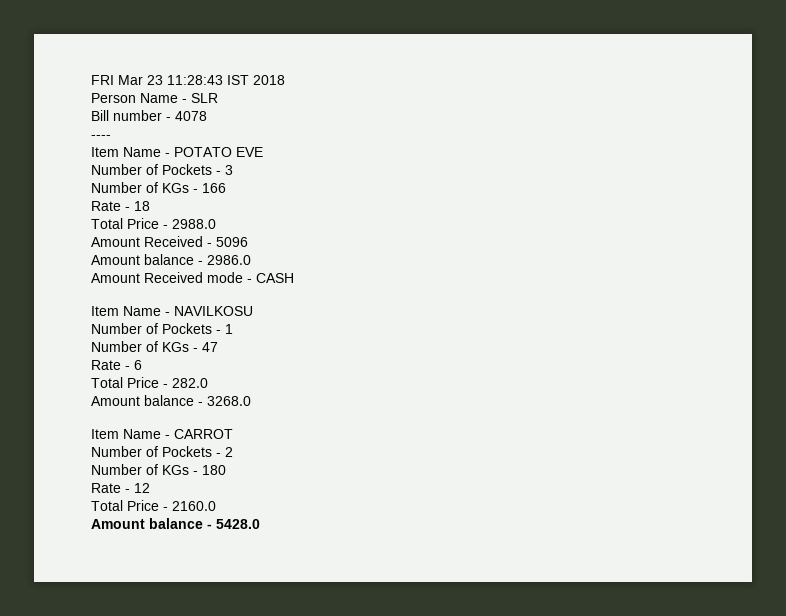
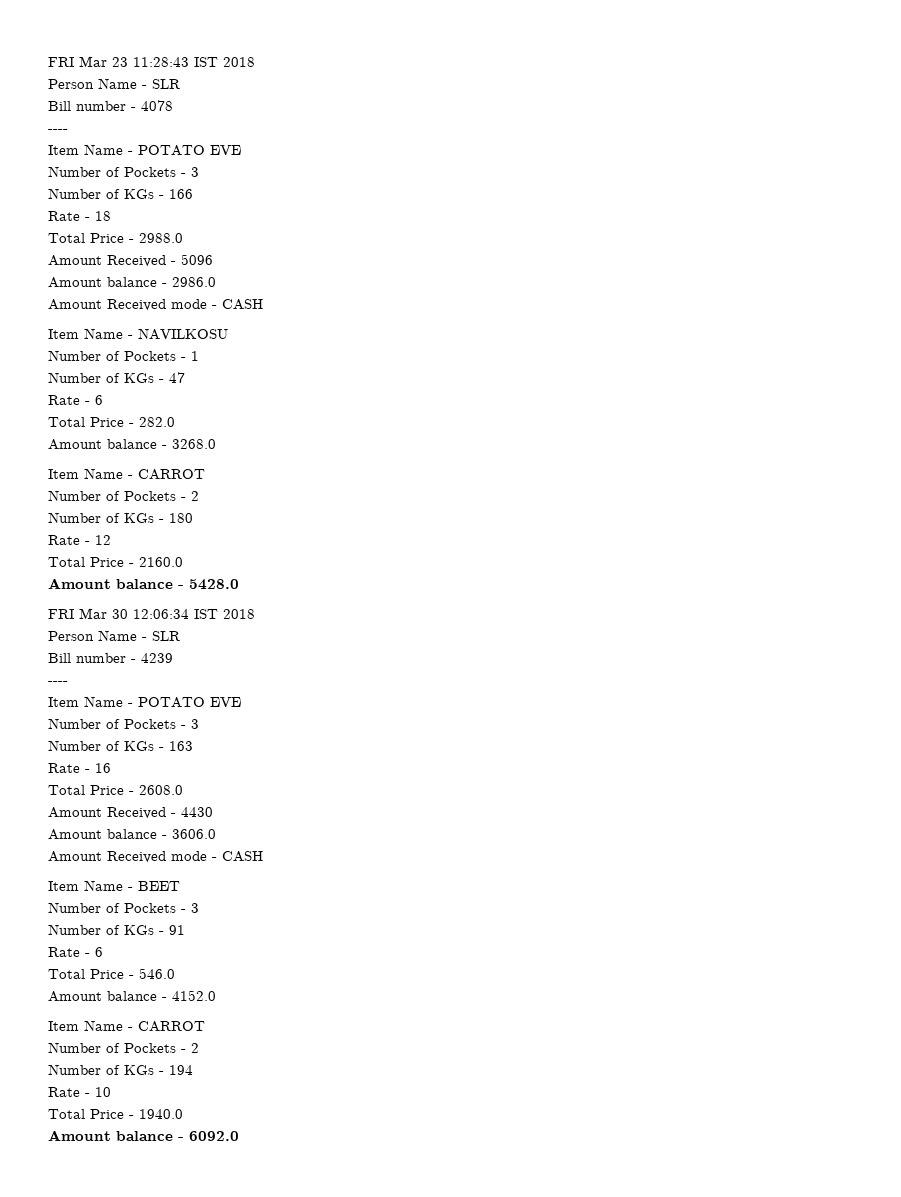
+ FRI Mar 30 12:06:34 IST 2018
+ Person Name - SLR
+ Bill number - 4239
+ ----
+ Item Name - POTATO EVE
+ Number of Pockets - 3
+ Number of KGs - 163
+ Rate - 16
+ Total Price - 2608.0
+ Amount Received - 4430
+ Amount balance - 3606.0
+ Amount Received mode - CASH
+ Item Name - BEET
+ Number of Pockets - 3
+ Number of KGs - 91
+ Rate - 6
+ Total Price - 546.0
+ Amount balance - 4152.0
+ Item Name - CARROT
+ Number of Pockets - 2
+ Number of KGs - 194
+ Rate - 10
+ Total Price - 1940.0
+ Amount balance - 6092.0

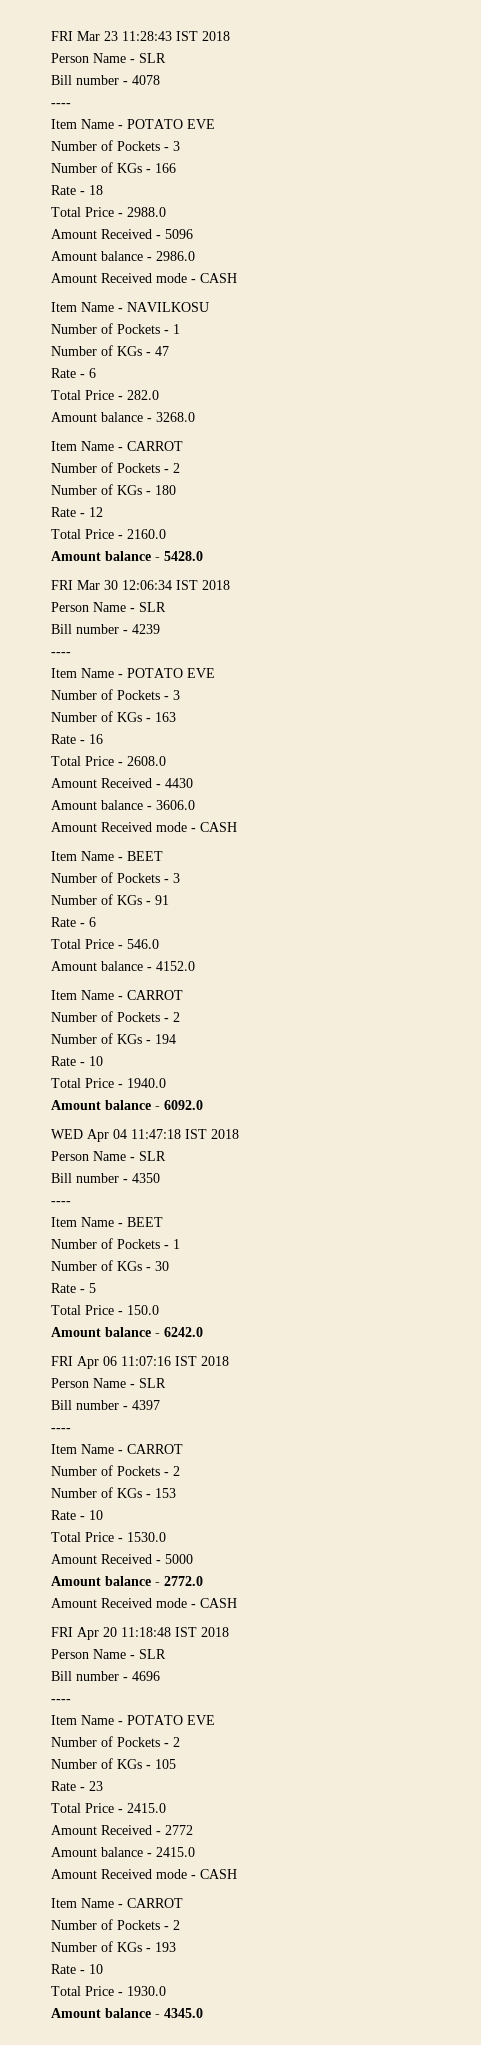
+ WED Apr 04 11:47:18 IST 2018
+ Person Name - SLR
+ Bill number - 4350
+ ----
+ Item Name - BEET
+ Number of Pockets - 1
+ Number of KGs - 30
+ Rate - 5
+ Total Price - 150.0
+ Amount balance - 6242.0
+ FRI Apr 06 11:07:16 IST 2018
+ Person Name - SLR
+ Bill number - 4397
+ ----
+ Item Name - CARROT
+ Number of Pockets - 2
+ Number of KGs - 153
+ Rate - 10
+ Total Price - 1530.0
+ Amount Received - 5000
+ Amount balance - 2772.0
+ Amount Received mode - CASH
+ FRI Apr 20 11:18:48 IST 2018
+ Person Name - SLR
+ Bill number - 4696
+ ----
+ Item Name - POTATO EVE
+ Number of Pockets - 2
+ Number of KGs - 105
+ Rate - 23
+ Total Price - 2415.0
+ Amount Received - 2772
+ Amount balance - 2415.0
+ Amount Received mode - CASH
+ Item Name - CARROT
+ Number of Pockets - 2
+ Number of KGs - 193
+ Rate - 10
+ Total Price - 1930.0
+ Amount balance - 4345.0

